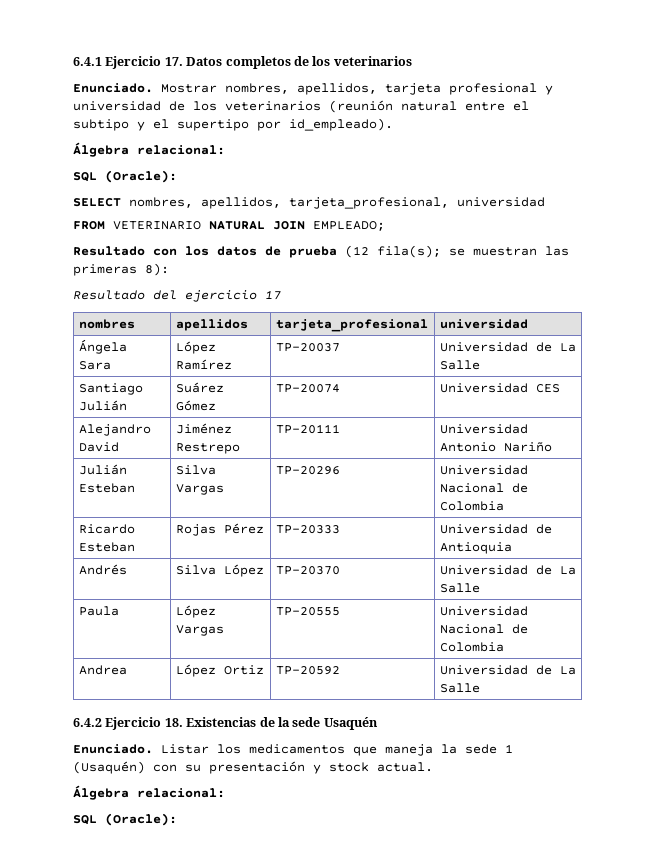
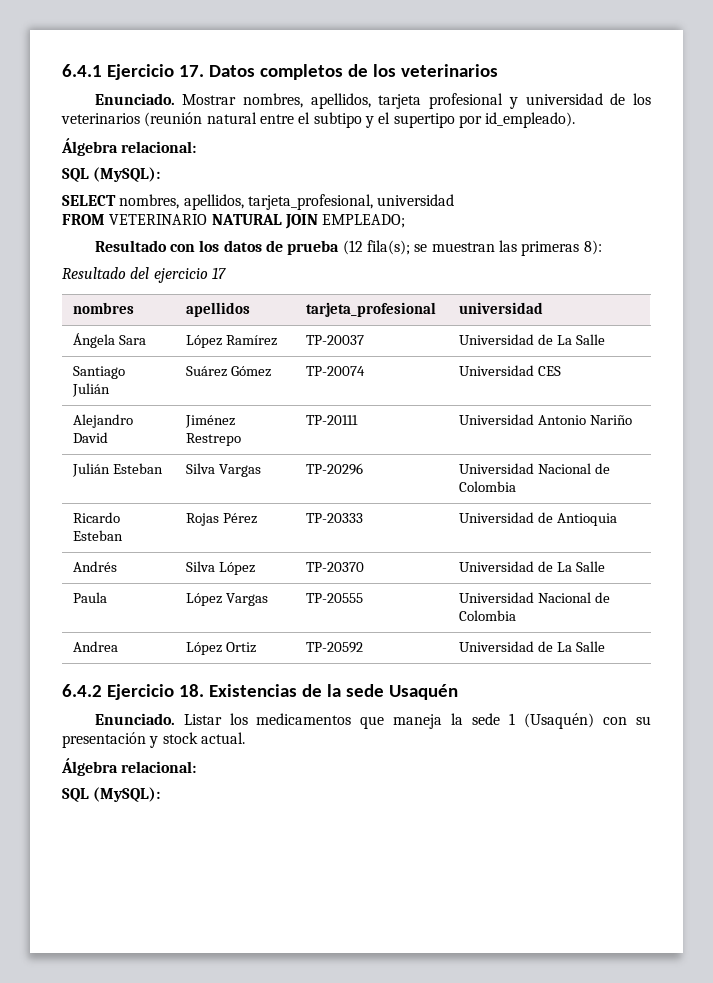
  Mostrar nombres, apellidos, tarjeta profesional y universidad de los veterinarios (reunión natural entre el subtipo y el supertipo por id_empleado).
  Álgebra relacional:
- SQL (Oracle):
+ SQL (MySQL):
  Listar los medicamentos que maneja la sede 1 (Usaquén) con su presentación y stock actual.
  Álgebra relacional:
- SQL (Oracle):
+ SQL (MySQL):

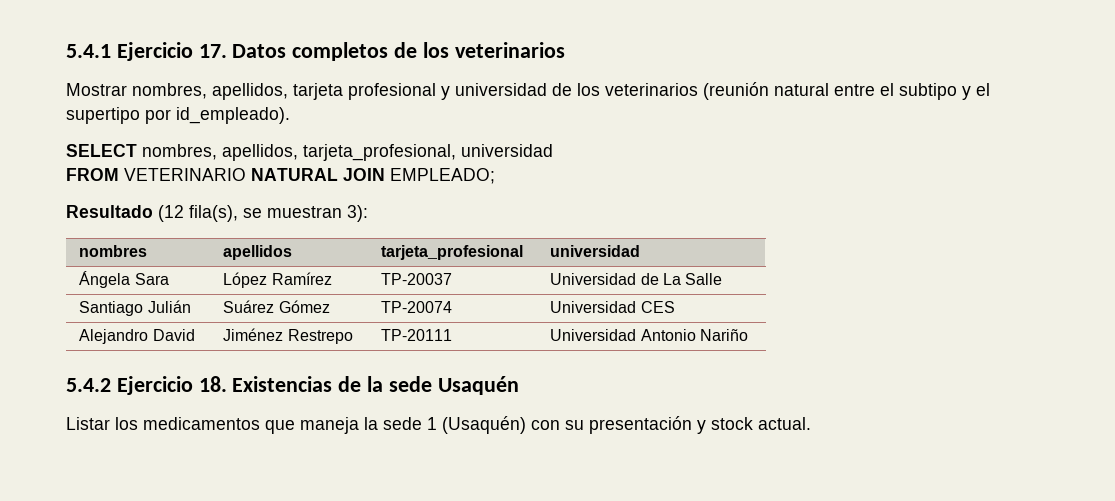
- 6.4.1 Ejercicio 17. Datos completos de los veterinarios
- Enunciado. Mostrar nombres, apellidos, tarjeta profesional y universidad de los veterinarios (reunión natural entre el subtipo y el supertipo por id_empleado).
- Álgebra relacional:
- SQL (MySQL):
+ 5.4.1 Ejercicio 17. Datos completos de los veterinarios
+ Mostrar nombres, apellidos, tarjeta profesional y universidad de los veterinarios (reunión natural entre el subtipo y el supertipo por id_empleado).
- Resultado con los datos de prueba (12 fila(s); se muestran las primeras 8):
- Resultado del ejercicio 17
+ Resultado (12 fila(s), se muestran 3):
- Julián Esteban | Silva Vargas | TP-20296 | Universidad Nacional de Colombia
- Ricardo Esteban | Rojas Pérez | TP-20333 | Universidad de Antioquia
- Andrés | Silva López | TP-20370 | Universidad de La Salle
- Paula | López Vargas | TP-20555 | Universidad Nacional de Colombia
- Andrea | López Ortiz | TP-20592 | Universidad de La Salle
- 6.4.2 Ejercicio 18. Existencias de la sede Usaquén
- Enunciado. Listar los medicamentos que maneja la sede 1 (Usaquén) con su presentación y stock actual.
- Álgebra relacional:
- SQL (MySQL):
+ 5.4.2 Ejercicio 18. Existencias de la sede Usaquén
+ Listar los medicamentos que maneja la sede 1 (Usaquén) con su presentación y stock actual.

